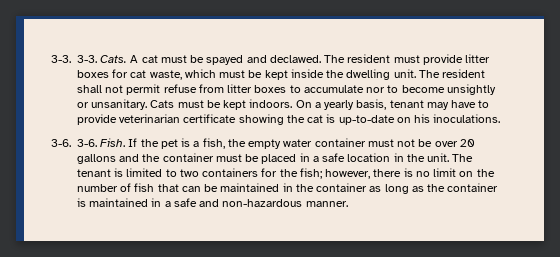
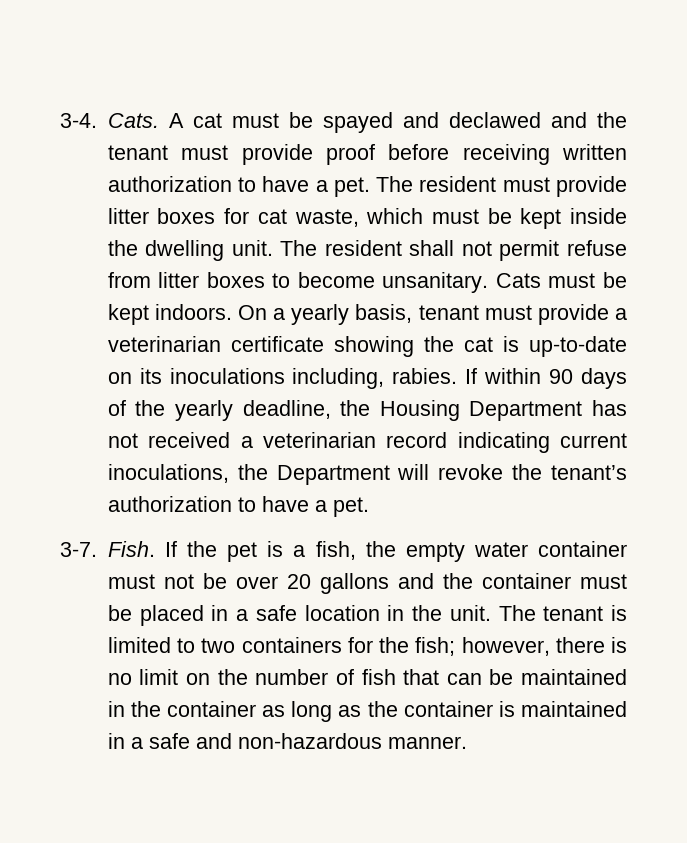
- 3-3. 3-3.
+ 3-4.
- A cat must be spayed and declawed.
+ A cat must be spayed and declawed and the tenant must provide proof before receiving written authorization to have a pet.
- The resident shall not permit refuse from litter boxes to accumulate nor to become unsightly or unsanitary.
+ The resident shall not permit refuse from litter boxes to become unsanitary.
- On a yearly basis, tenant may have to provide veterinarian certificate showing the cat is up-to-date on his inoculations.
- 3-6. 3-6.
+ On a yearly basis, tenant must provide a veterinarian certificate showing the cat is up-to-date on its inoculations including, rabies. If within 90 days of the yearly deadline, the Housing Department has not received a veterinarian record indicating current inoculations, the Department will revoke the tenant’s authorization to have a pet.
+ 3-7.

